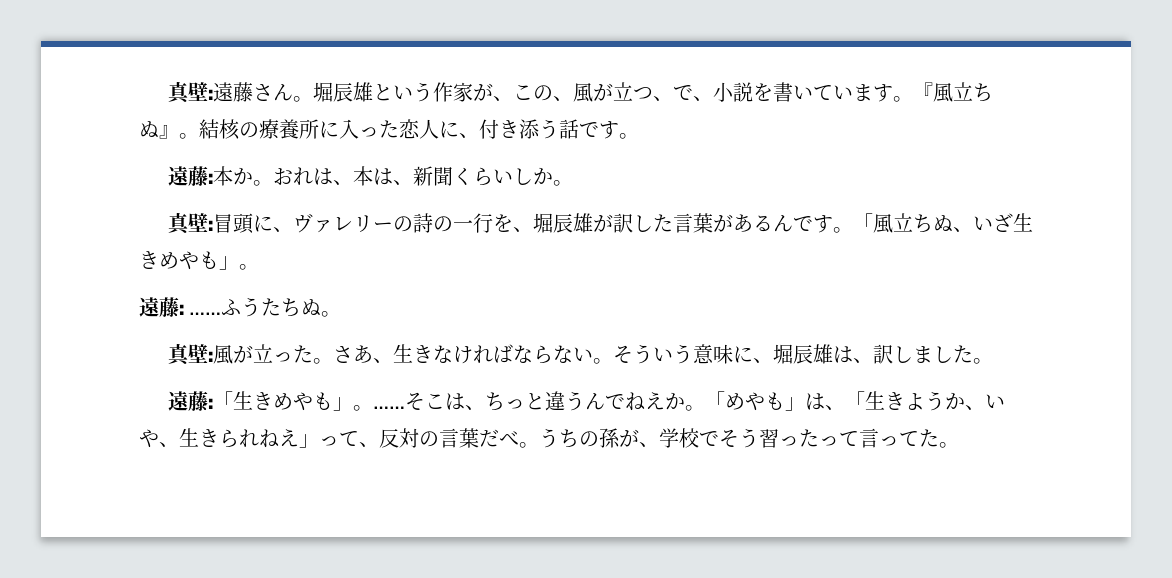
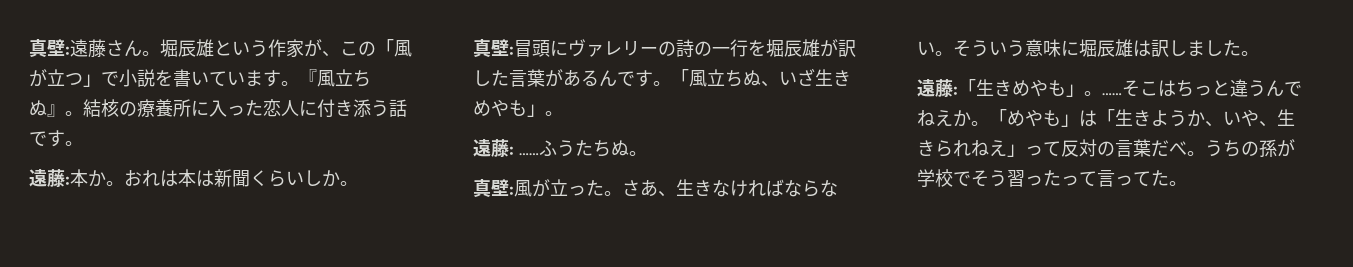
- 堀辰雄という作家が、この、風が立つ、で、小説を書いています。
+ 堀辰雄という作家が、この「風が立つ」で小説を書いています。
- 結核の療養所に入った恋人に、付き添う話です。
+ 結核の療養所に入った恋人に付き添う話です。
- おれは、本は、新聞くらいしか。
+ おれは本は新聞くらいしか。
- 真壁:冒頭に、ヴァレリーの詩の一行を、堀辰雄が訳した言葉があるんです。
+ 真壁:冒頭にヴァレリーの詩の一行を堀辰雄が訳した言葉があるんです。
- そういう意味に、堀辰雄は、訳しました。
+ そういう意味に堀辰雄は訳しました。
- そこは、ちっと違うんでねえか。
+ そこはちっと違うんでねえか。
- 「めやも」は、「生きようか、いや、生きられねえ」って、反対の言葉だべ。
+ 「めやも」は「生きようか、いや、生きられねえ」って反対の言葉だべ。
- うちの孫が、学校でそう習ったって言ってた。
+ うちの孫が学校でそう習ったって言ってた。

